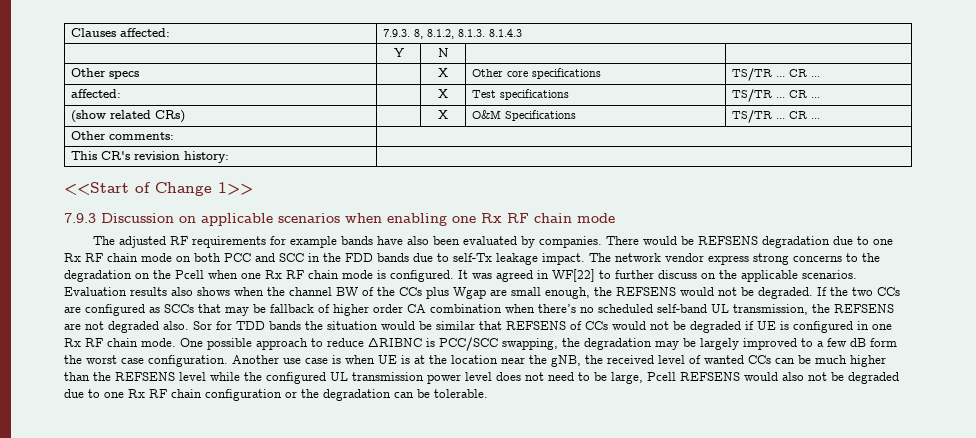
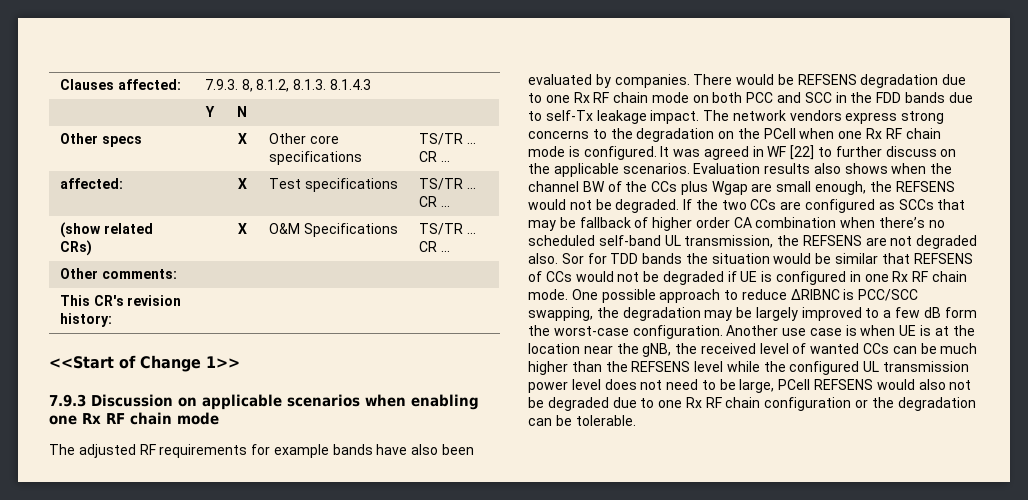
- The network vendor express strong concerns to the degradation on the Pcell when one Rx RF chain mode is configured.
+ The network vendors express strong concerns to the degradation on the PCell when one Rx RF chain mode is configured.
- It was agreed in WF[22] to further discuss on the applicable scenarios.
+ It was agreed in WF [22] to further discuss on the applicable scenarios.
- One possible approach to reduce ΔRIBNC is PCC/SCC swapping, the degradation may be largely improved to a few dB form the worst case configuration.
+ One possible approach to reduce ΔRIBNC is PCC/SCC swapping, the degradation may be largely improved to a few dB form the worst-case configuration.
- Another use case is when UE is at the location near the gNB, the received level of wanted CCs can be much higher than the REFSENS level while the configured UL transmission power level does not need to be large, Pcell REFSENS would also not be degraded due to one Rx RF chain configuration or the degradation can be tolerable.
+ Another use case is when UE is at the location near the gNB, the received level of wanted CCs can be much higher than the REFSENS level while the configured UL transmission power level does not need to be large, PCell REFSENS would also not be degraded due to one Rx RF chain configuration or the degradation can be tolerable.

